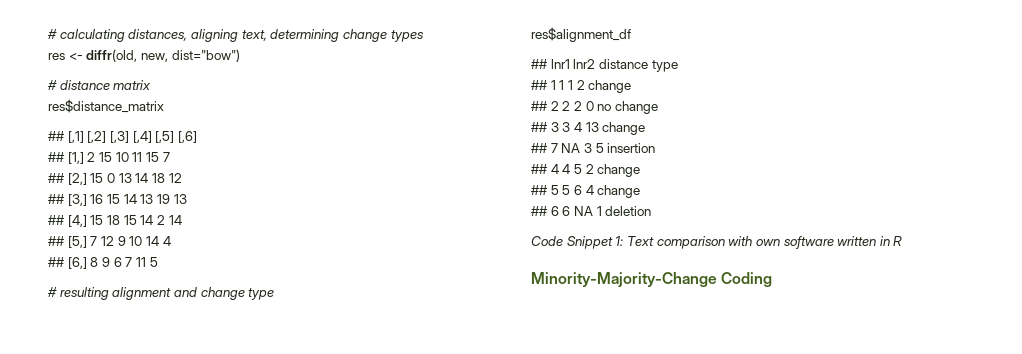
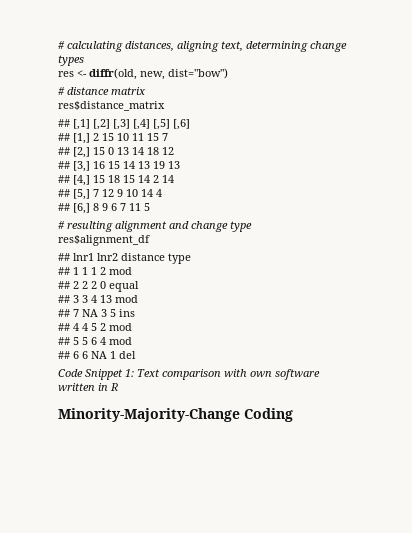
- ## 1 1 1 2 change
+ ## 1 1 1 2 mod
- ## 2 2 2 0 no change
+ ## 2 2 2 0 equal
- ## 3 3 4 13 change
+ ## 3 3 4 13 mod
- ## 7 NA 3 5 insertion
+ ## 7 NA 3 5 ins
- ## 4 4 5 2 change
+ ## 4 4 5 2 mod
- ## 5 5 6 4 change
+ ## 5 5 6 4 mod
- ## 6 6 NA 1 deletion
+ ## 6 6 NA 1 del

